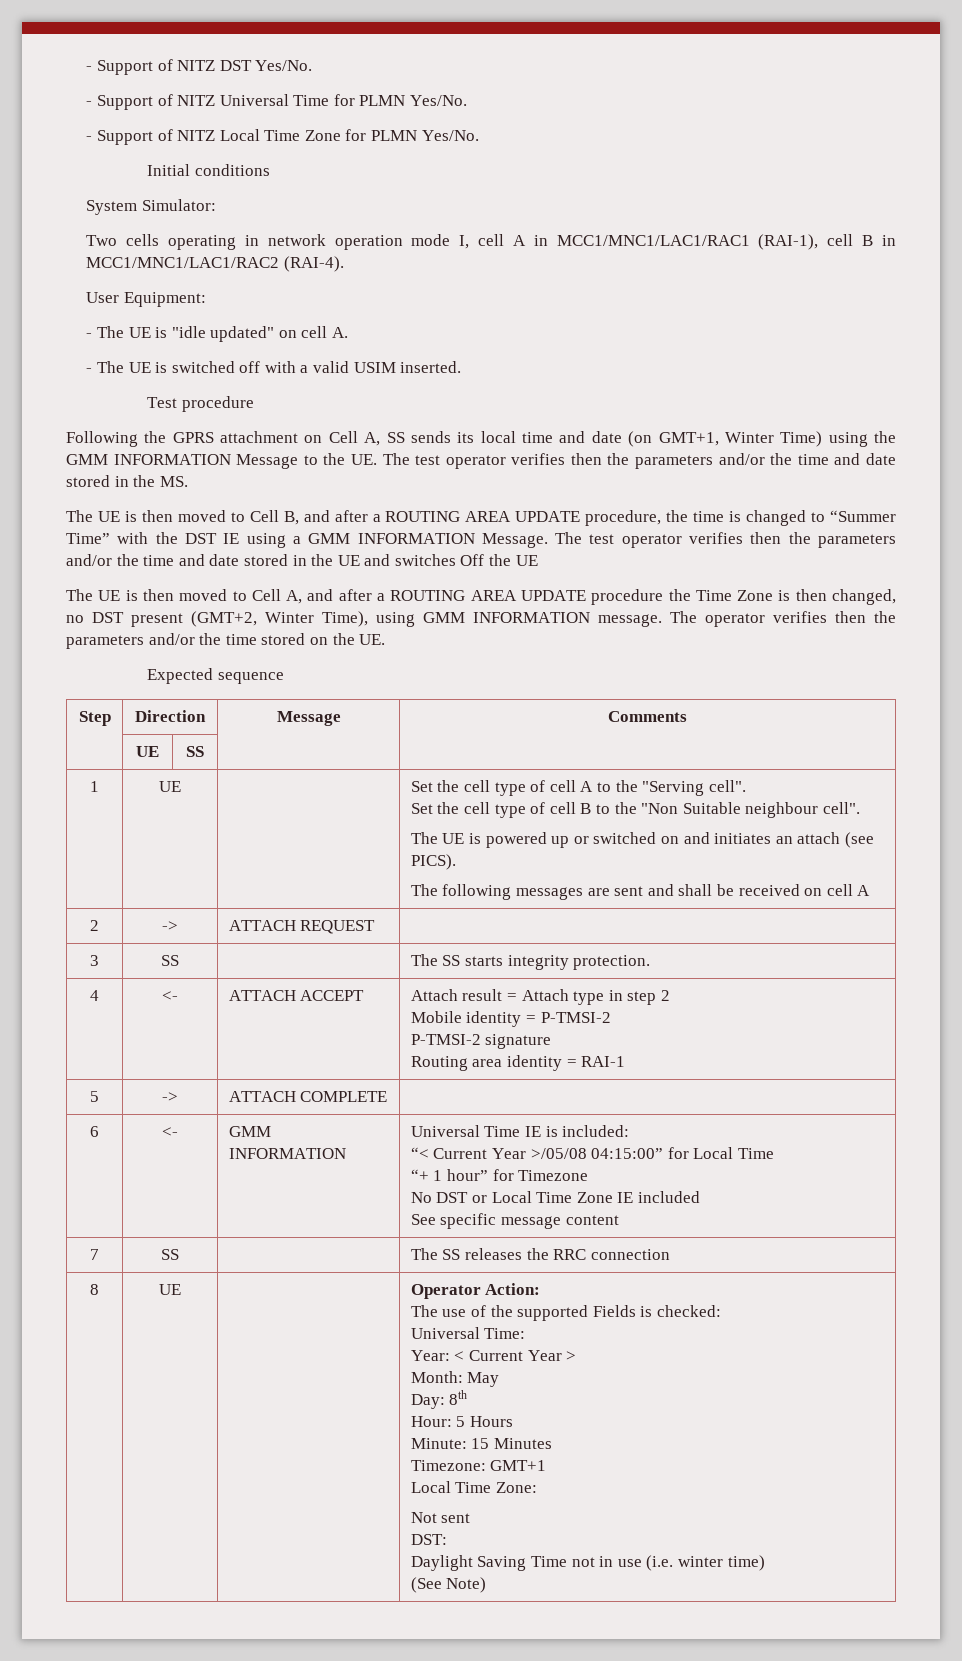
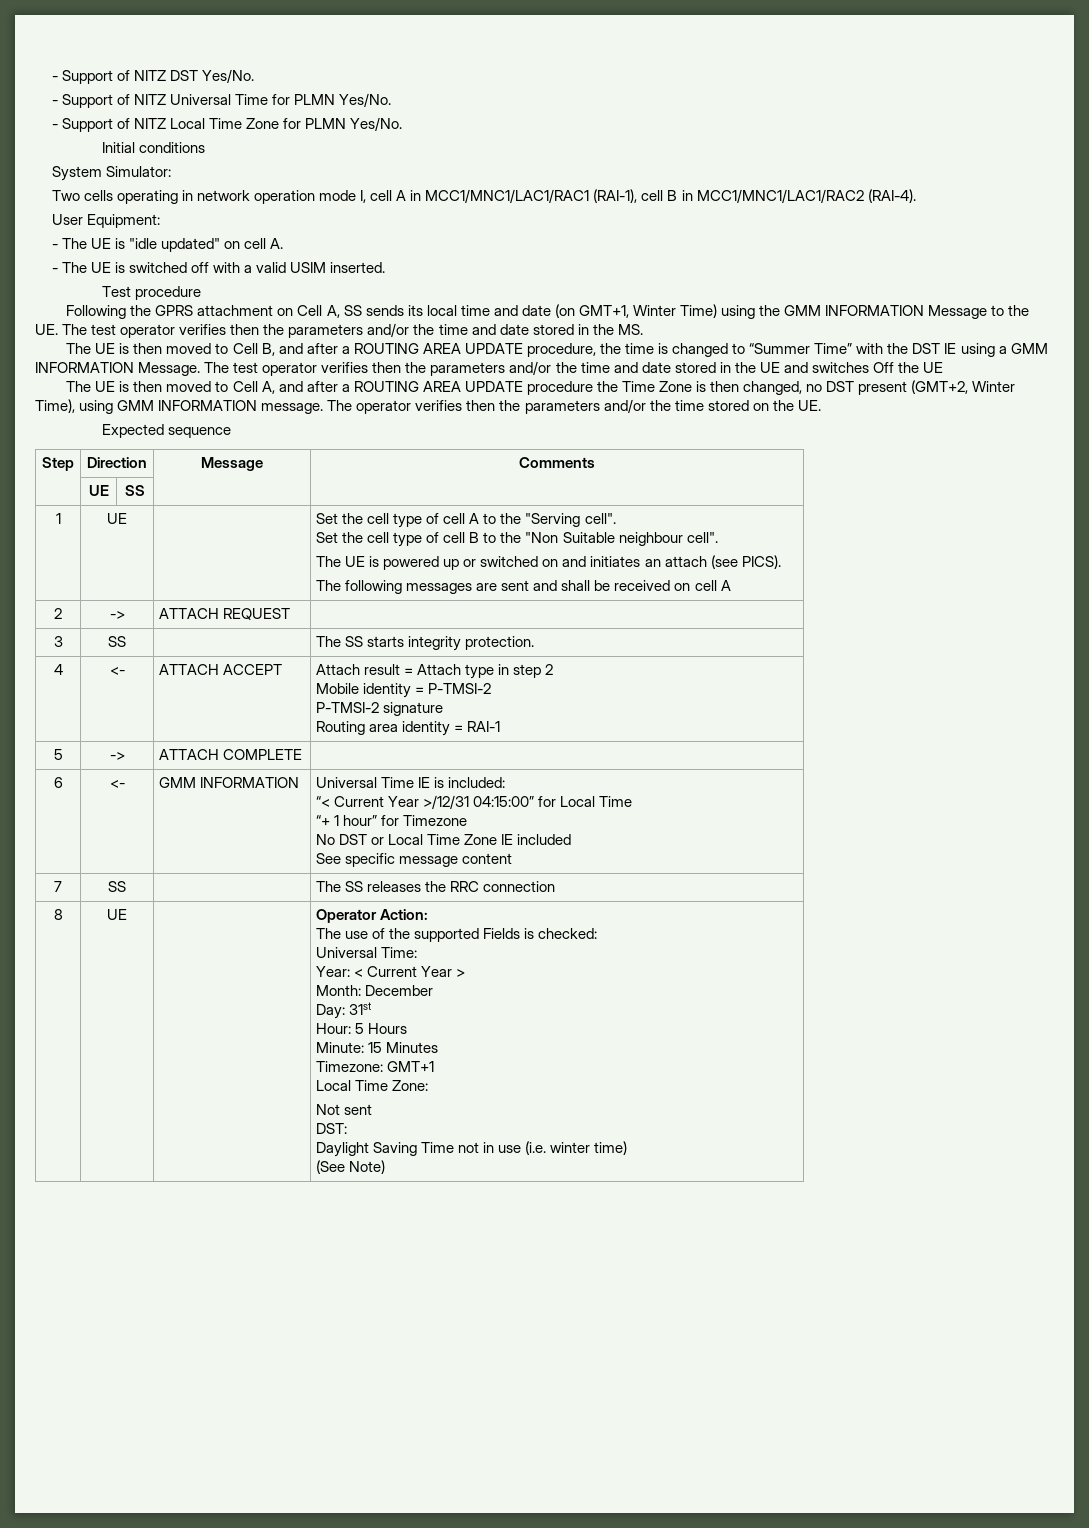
  6 | <- | GMM INFORMATION | Universal Time IE is included:
- “< Current Year >/05/08 04:15:00” for Local Time
+ “< Current Year >/12/31 04:15:00” for Local Time
- Month: May
+ Month: December
- Day: 8th
+ Day: 31st

